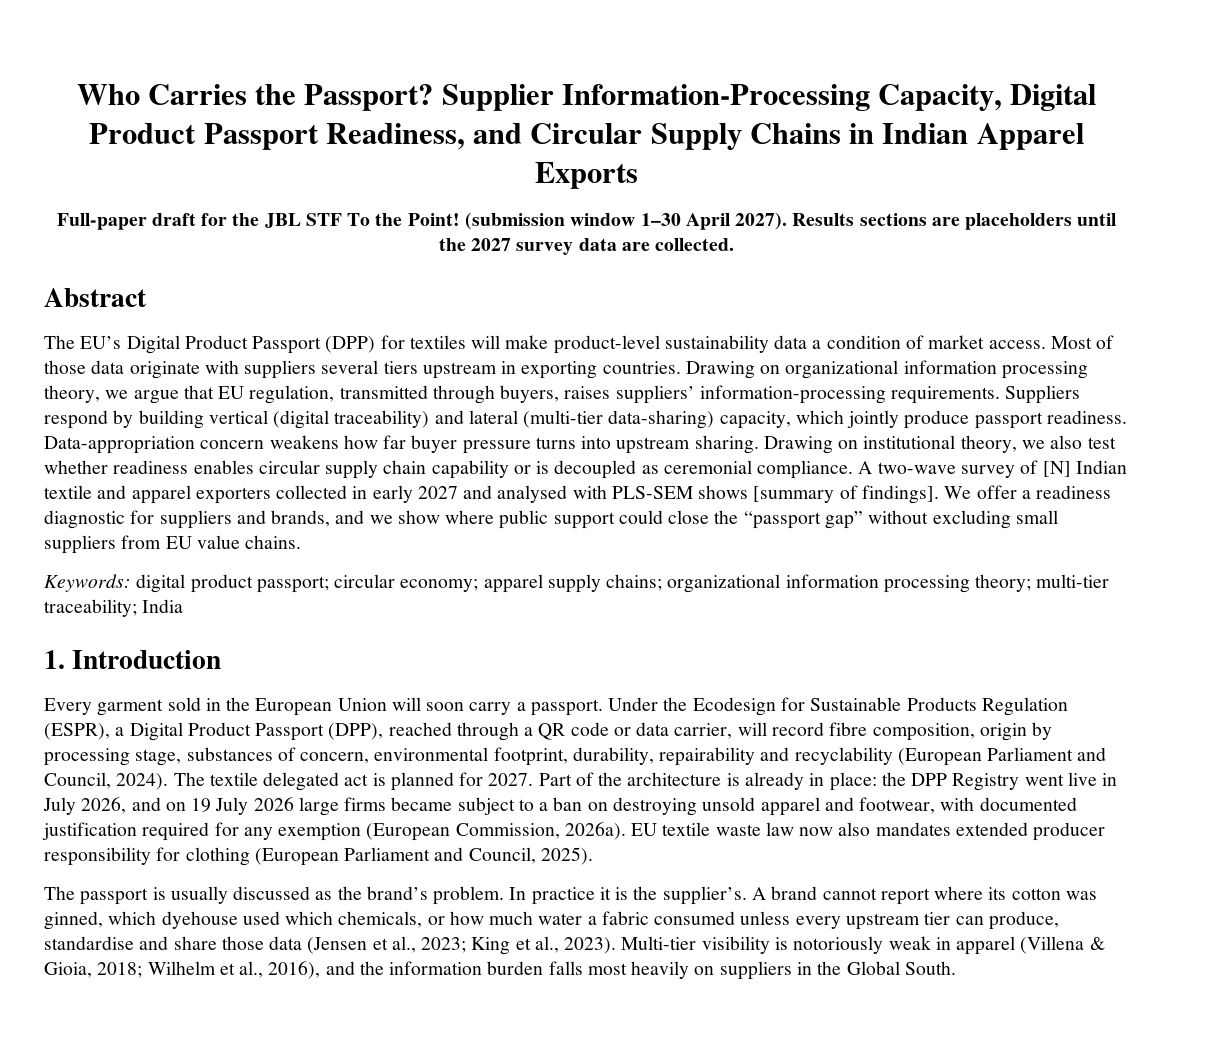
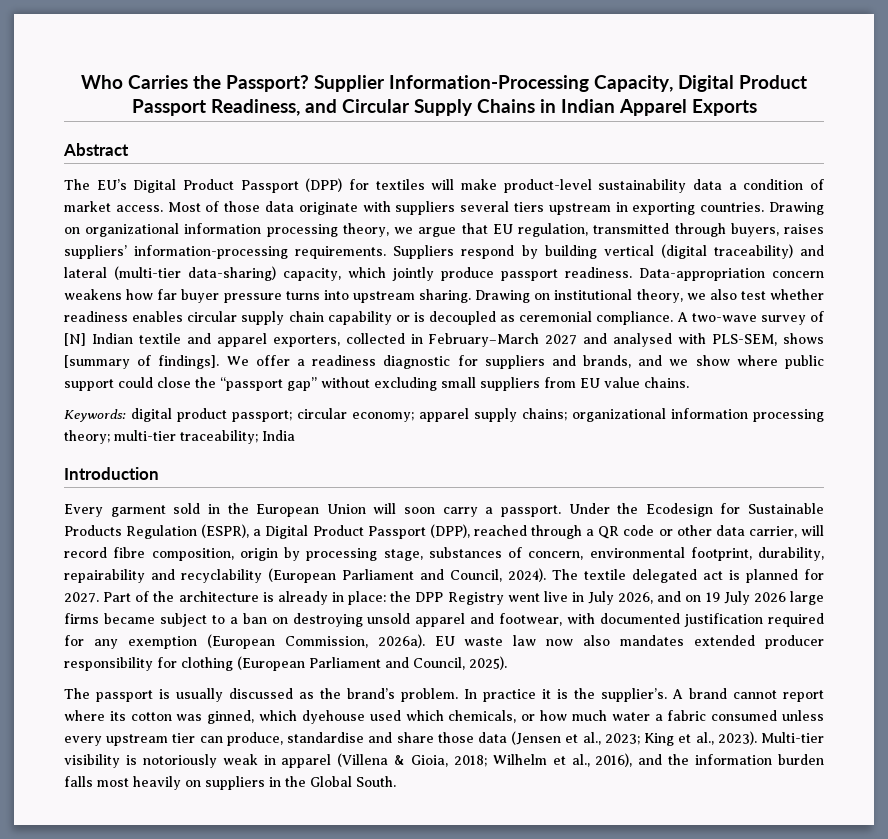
- Full-paper draft for the JBL STF To the Point! (submission window 1–30 April 2027). Results sections are placeholders until the 2027 survey data are collected.
- A two-wave survey of [N] Indian textile and apparel exporters collected in early 2027 and analysed with PLS-SEM shows [summary of findings].
+ A two-wave survey of [N] Indian textile and apparel exporters, collected in February–March 2027 and analysed with PLS-SEM, shows [summary of findings].
- 1. Introduction
+ Introduction
- Under the Ecodesign for Sustainable Products Regulation (ESPR), a Digital Product Passport (DPP), reached through a QR code or data carrier, will record fibre composition, origin by processing stage, substances of concern, environmental footprint, durability, repairability and recyclability (European Parliament and Council, 2024).
+ Under the Ecodesign for Sustainable Products Regulation (ESPR), a Digital Product Passport (DPP), reached through a QR code or other data carrier, will record fibre composition, origin by processing stage, substances of concern, environmental footprint, durability, repairability and recyclability (European Parliament and Council, 2024).
- EU textile waste law now also mandates extended producer responsibility for clothing (European Parliament and Council, 2025).
+ EU waste law now also mandates extended producer responsibility for clothing (European Parliament and Council, 2025).

